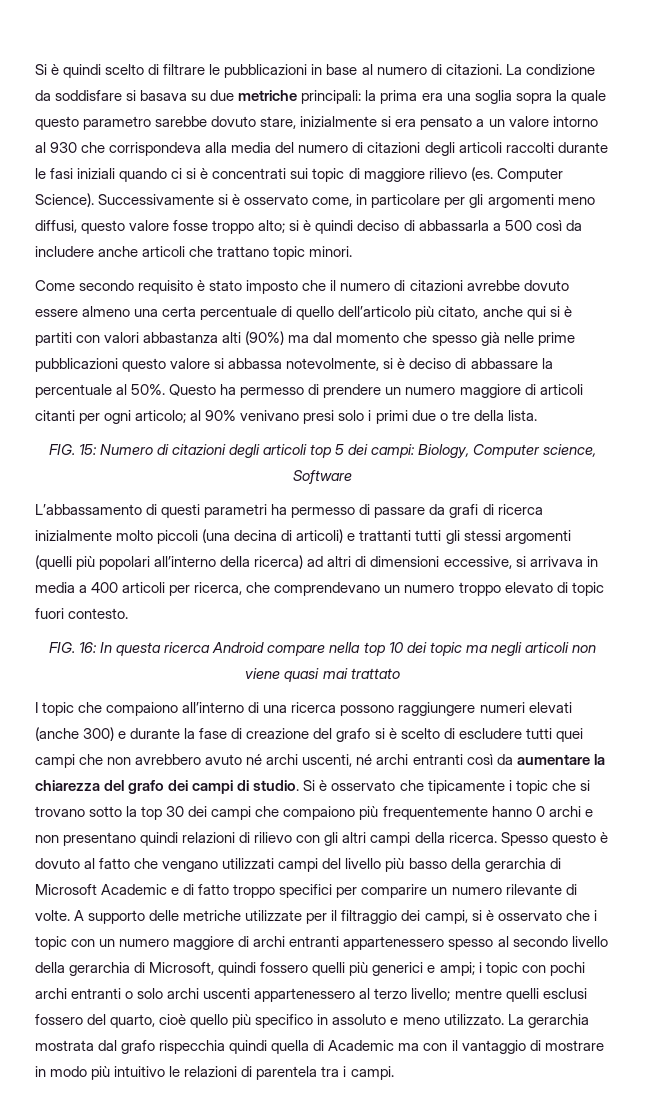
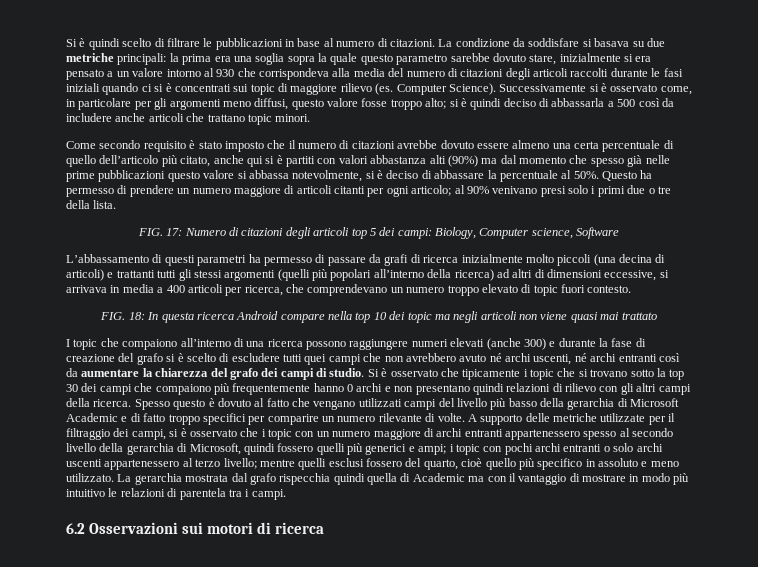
- FIG. 15: Numero di citazioni degli articoli top 5 dei campi: Biology, Computer science, Software
+ FIG. 17: Numero di citazioni degli articoli top 5 dei campi: Biology, Computer science, Software
- FIG. 16: In questa ricerca Android compare nella top 10 dei topic ma negli articoli non viene quasi mai trattato
+ FIG. 18: In questa ricerca Android compare nella top 10 dei topic ma negli articoli non viene quasi mai trattato
+ 6.2 Osservazioni sui motori di ricerca

